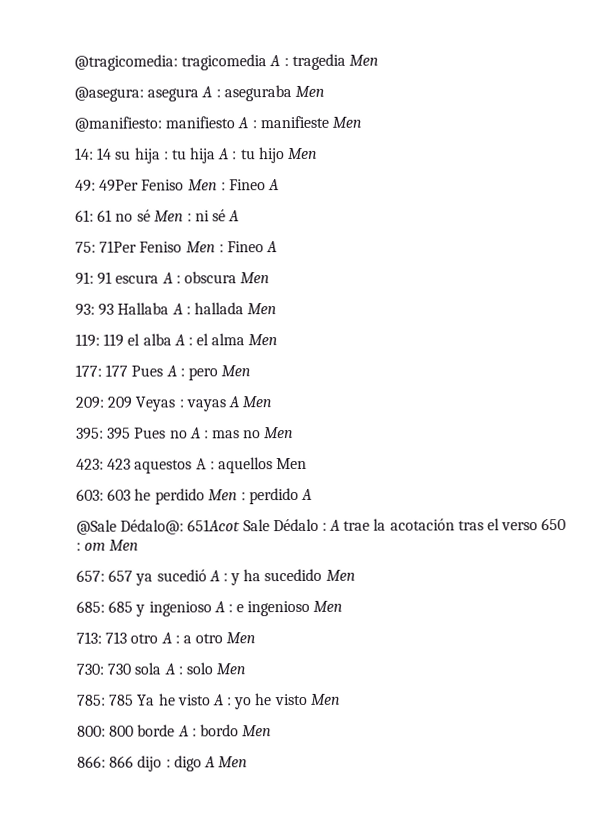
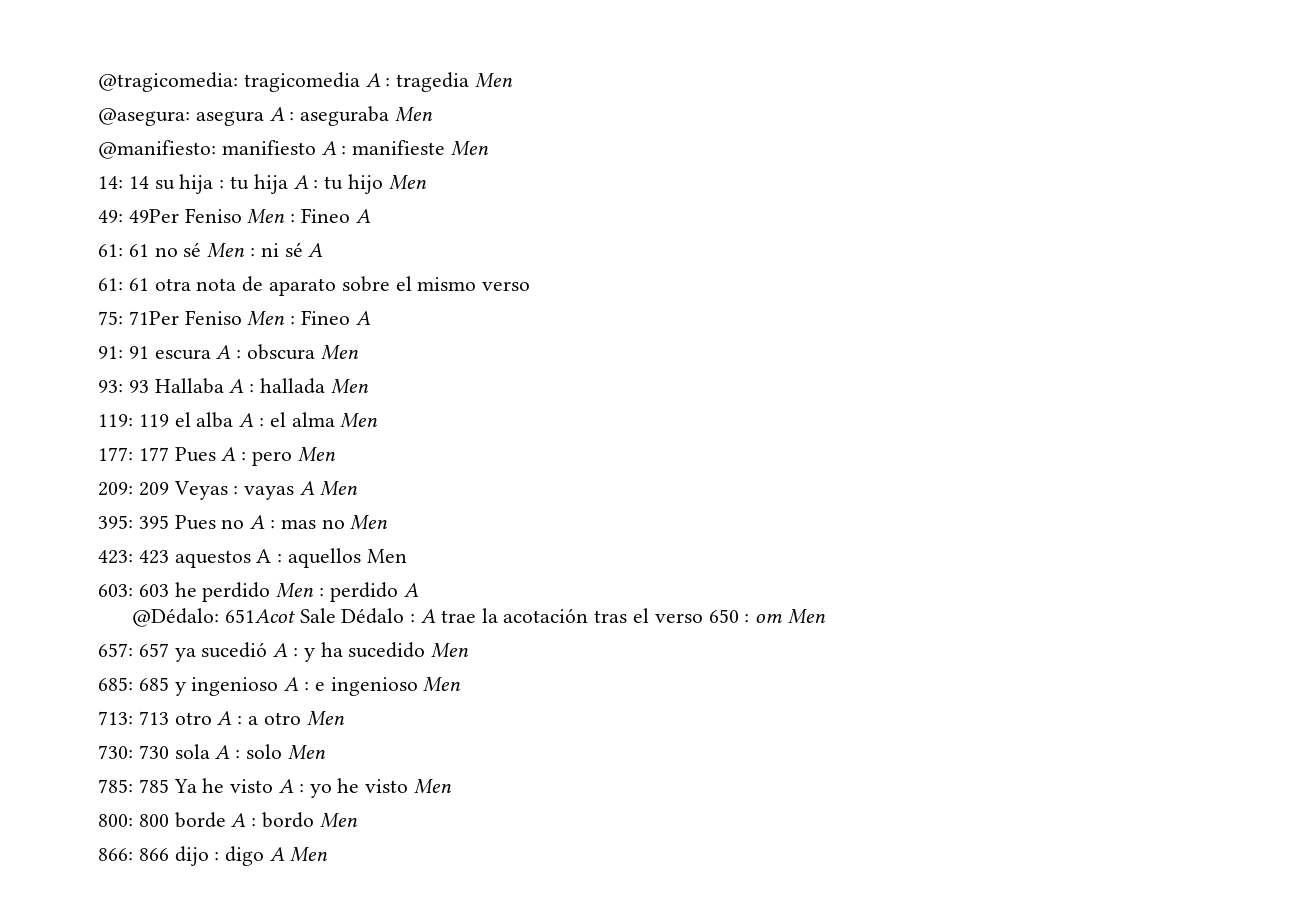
+ 61: 61 otra nota de aparato sobre el mismo verso
- @Sale Dédalo@: 651Acot Sale Dédalo : A trae la acotación tras el verso 650 : om Men
+ @Dédalo: 651Acot Sale Dédalo : A trae la acotación tras el verso 650 : om Men

